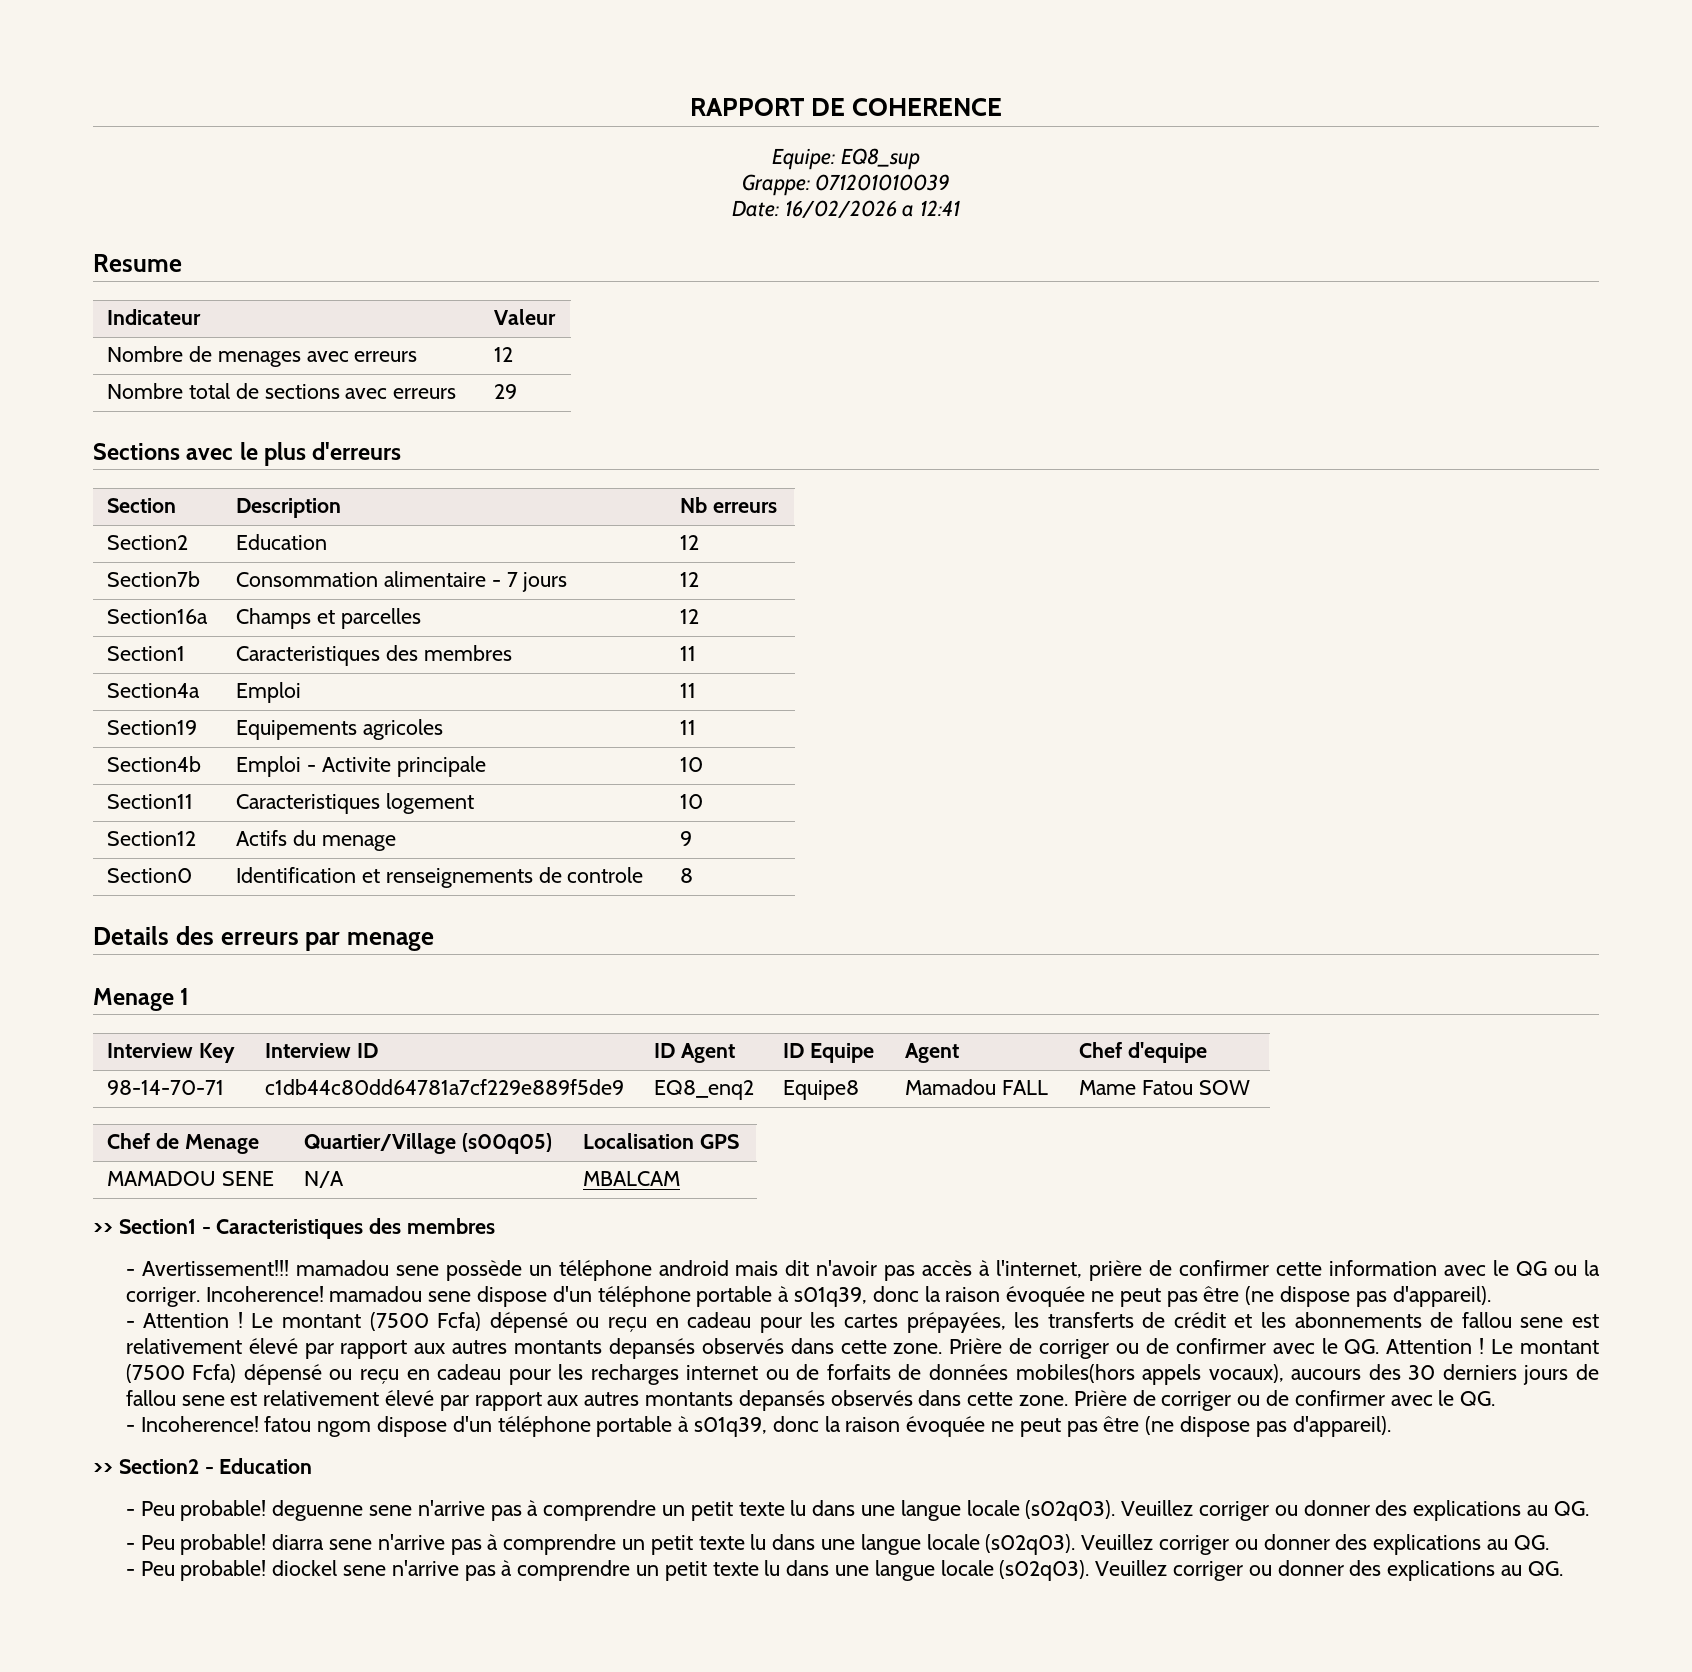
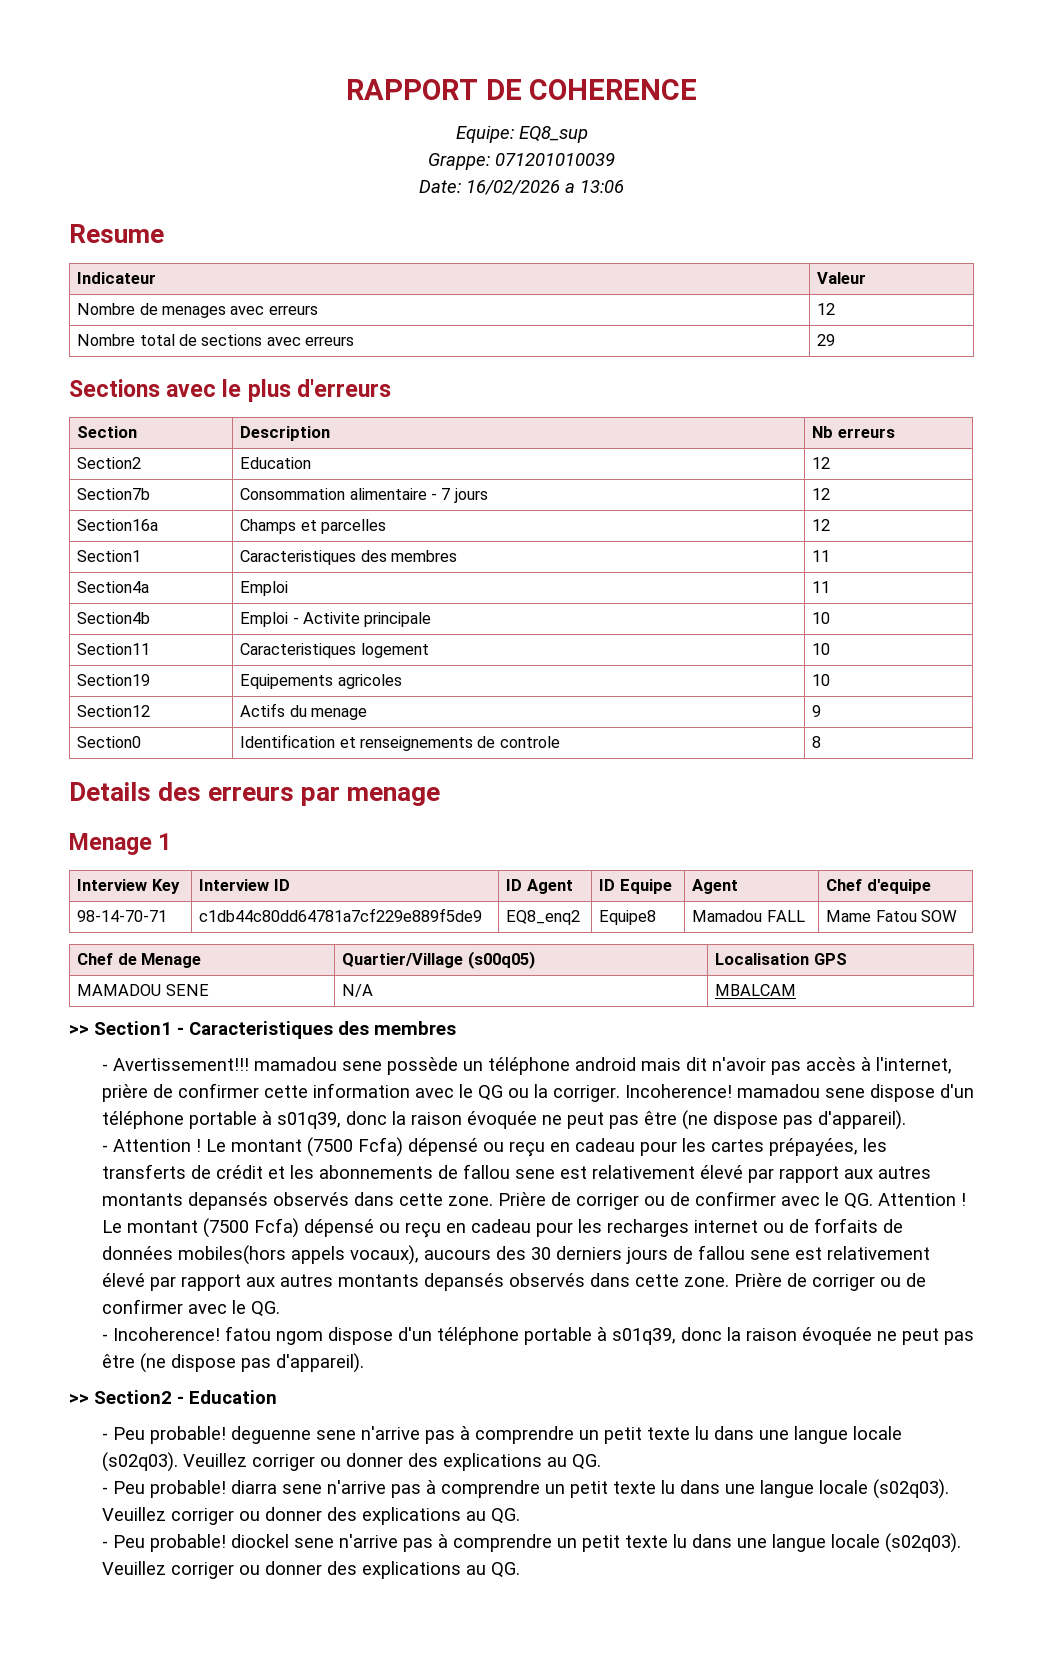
- Date: 16/02/2026 a 12:41
+ Date: 16/02/2026 a 13:06
- Section19 | Equipements agricoles | 11
+ Section19 | Equipements agricoles | 10

